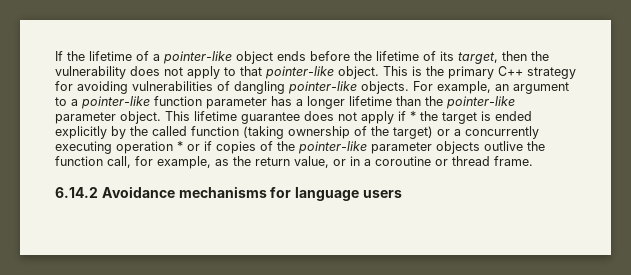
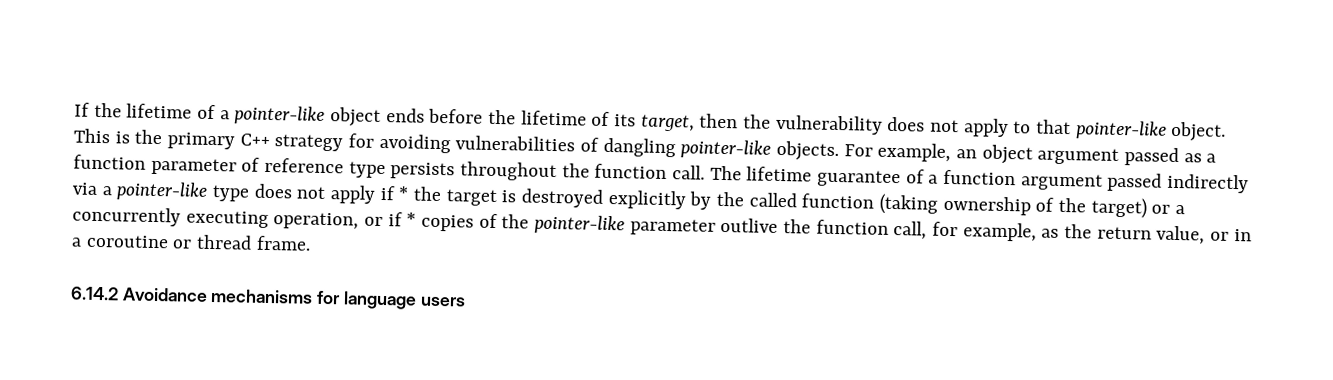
- For example, an argument to a pointer-like function parameter has a longer lifetime than the pointer-like parameter object. This lifetime guarantee does not apply if * the target is ended explicitly by the called function (taking ownership of the target) or a concurrently executing operation * or if copies of the pointer-like parameter objects outlive the function call, for example, as the return value, or in a coroutine or thread frame.
+ For example, an object argument passed as a function parameter of reference type persists throughout the function call. The lifetime guarantee of a function argument passed indirectly via a pointer-like type does not apply if * the target is destroyed explicitly by the called function (taking ownership of the target) or a concurrently executing operation, or if * copies of the pointer-like parameter outlive the function call, for example, as the return value, or in a coroutine or thread frame.

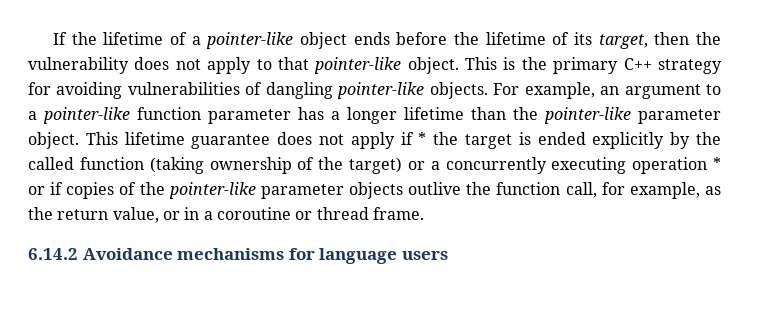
- For example, an object argument passed as a function parameter of reference type persists throughout the function call. The lifetime guarantee of a function argument passed indirectly via a pointer-like type does not apply if * the target is destroyed explicitly by the called function (taking ownership of the target) or a concurrently executing operation, or if * copies of the pointer-like parameter outlive the function call, for example, as the return value, or in a coroutine or thread frame.
+ For example, an argument to a pointer-like function parameter has a longer lifetime than the pointer-like parameter object. This lifetime guarantee does not apply if * the target is ended explicitly by the called function (taking ownership of the target) or a concurrently executing operation * or if copies of the pointer-like parameter objects outlive the function call, for example, as the return value, or in a coroutine or thread frame.

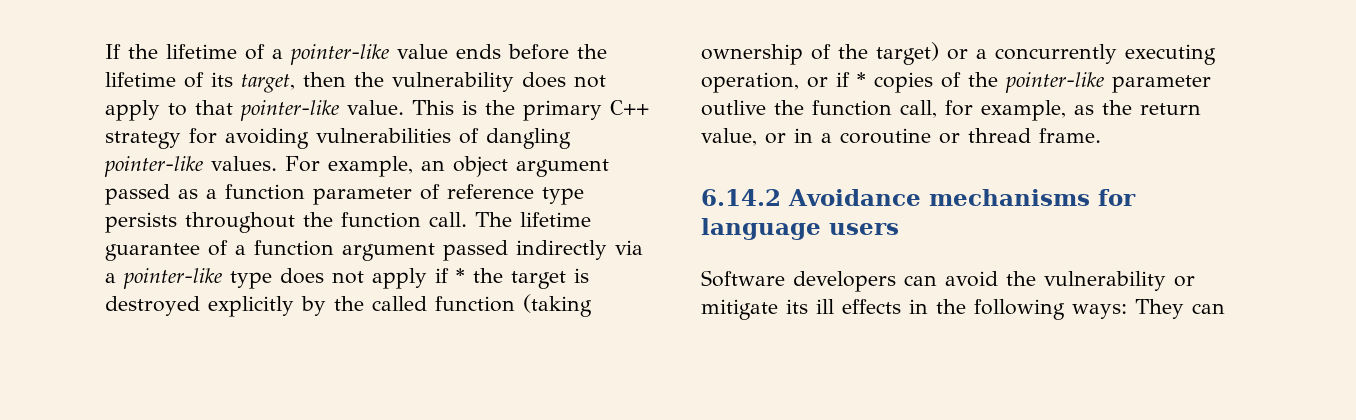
- If the lifetime of a pointer-like object ends before the lifetime of its target, then the vulnerability does not apply to that pointer-like object.
+ If the lifetime of a pointer-like value ends before the lifetime of its target, then the vulnerability does not apply to that pointer-like value.
- This is the primary C++ strategy for avoiding vulnerabilities of dangling pointer-like objects.
+ This is the primary C++ strategy for avoiding vulnerabilities of dangling pointer-like values.
- For example, an argument to a pointer-like function parameter has a longer lifetime than the pointer-like parameter object. This lifetime guarantee does not apply if * the target is ended explicitly by the called function (taking ownership of the target) or a concurrently executing operation * or if copies of the pointer-like parameter objects outlive the function call, for example, as the return value, or in a coroutine or thread frame.
+ For example, an object argument passed as a function parameter of reference type persists throughout the function call. The lifetime guarantee of a function argument passed indirectly via a pointer-like type does not apply if * the target is destroyed explicitly by the called function (taking ownership of the target) or a concurrently executing operation, or if * copies of the pointer-like parameter outlive the function call, for example, as the return value, or in a coroutine or thread frame.
+ Software developers can avoid the vulnerability or mitigate its ill effects in the following ways: They can

